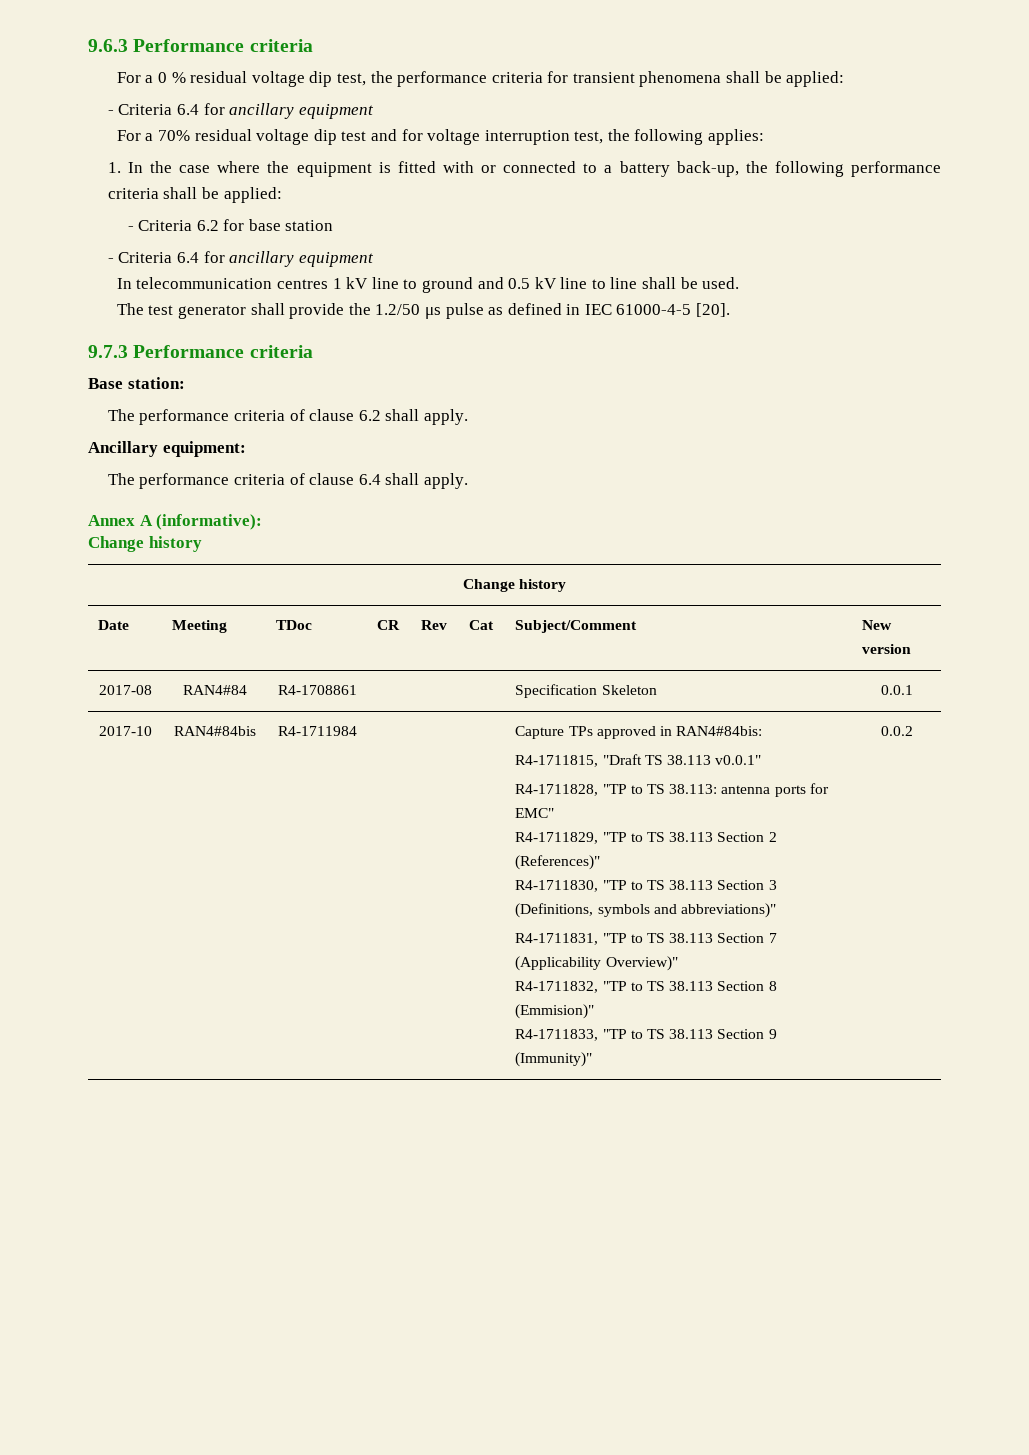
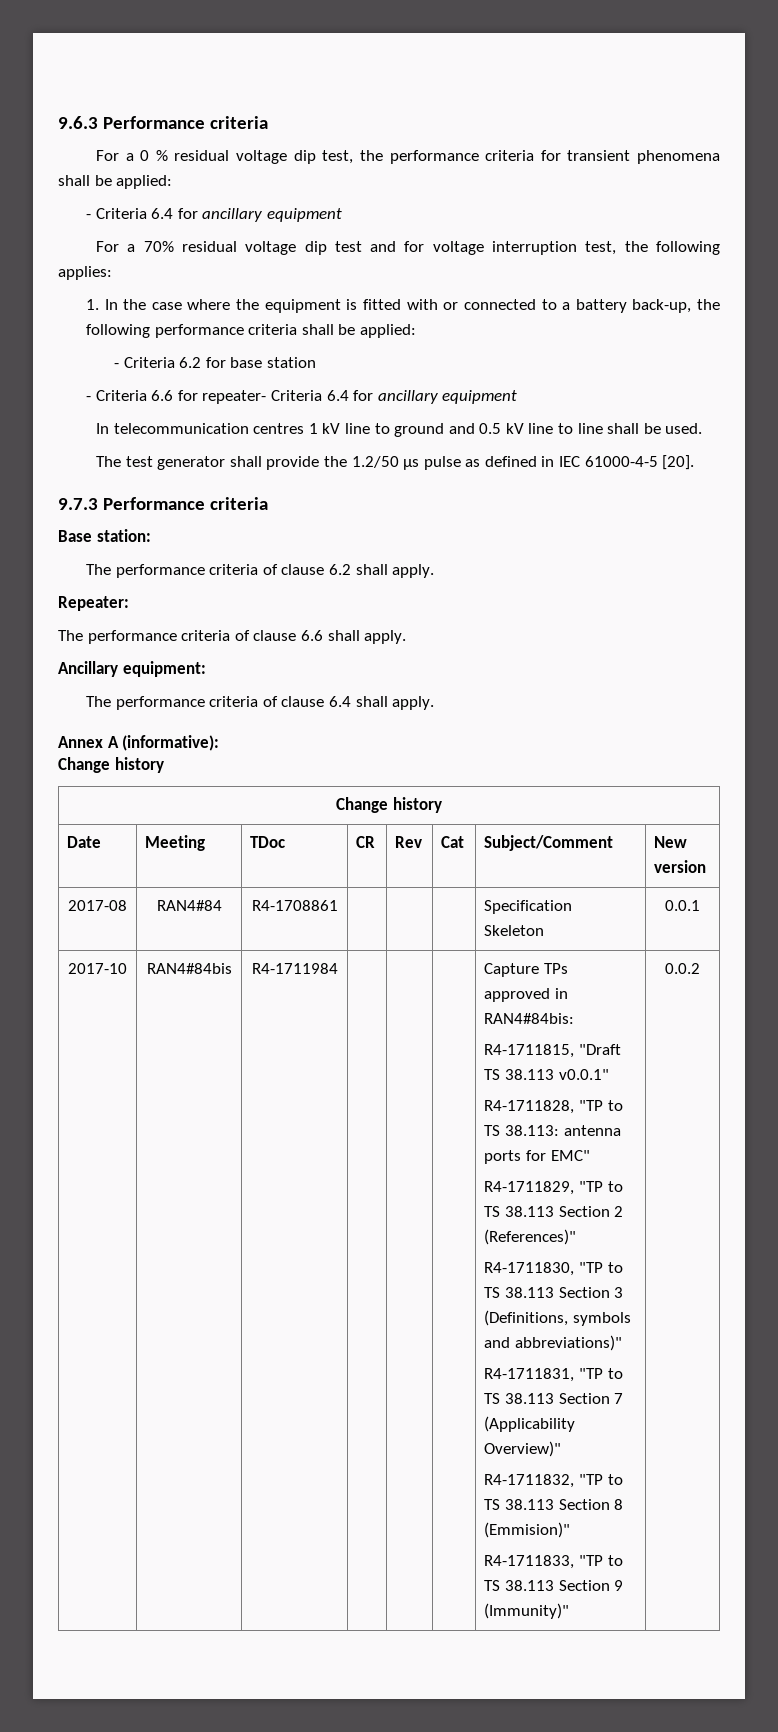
  - Criteria 6.2 for base station
- - Criteria 6.4 for ancillary equipment
+ - Criteria 6.6 for repeater- Criteria 6.4 for ancillary equipment
+ Repeater:
+ The performance criteria of clause 6.6 shall apply.

